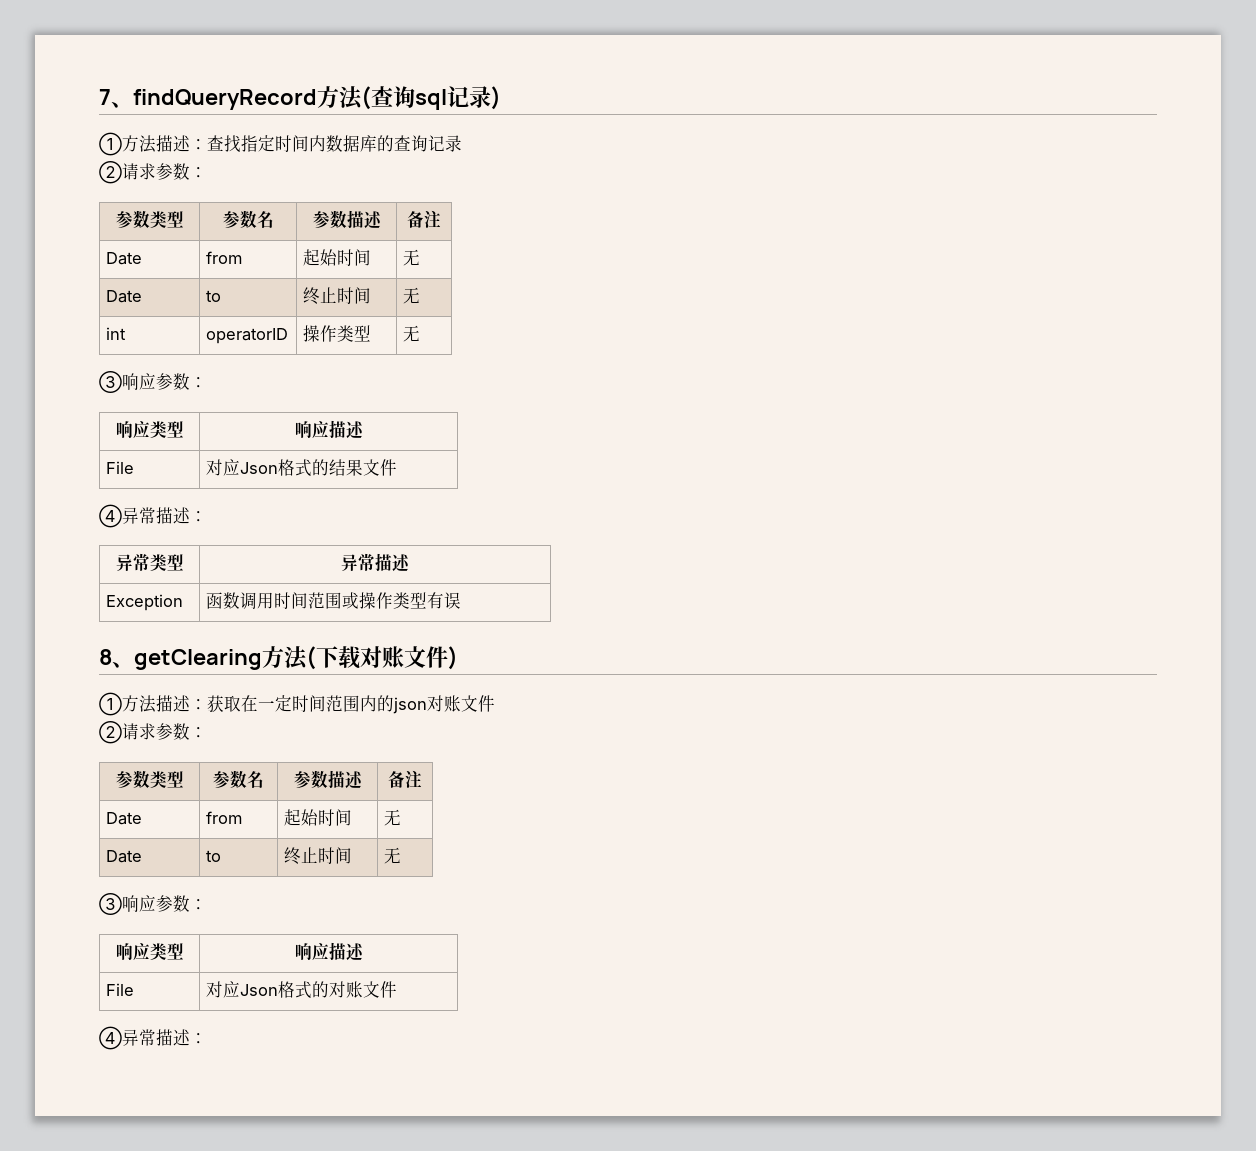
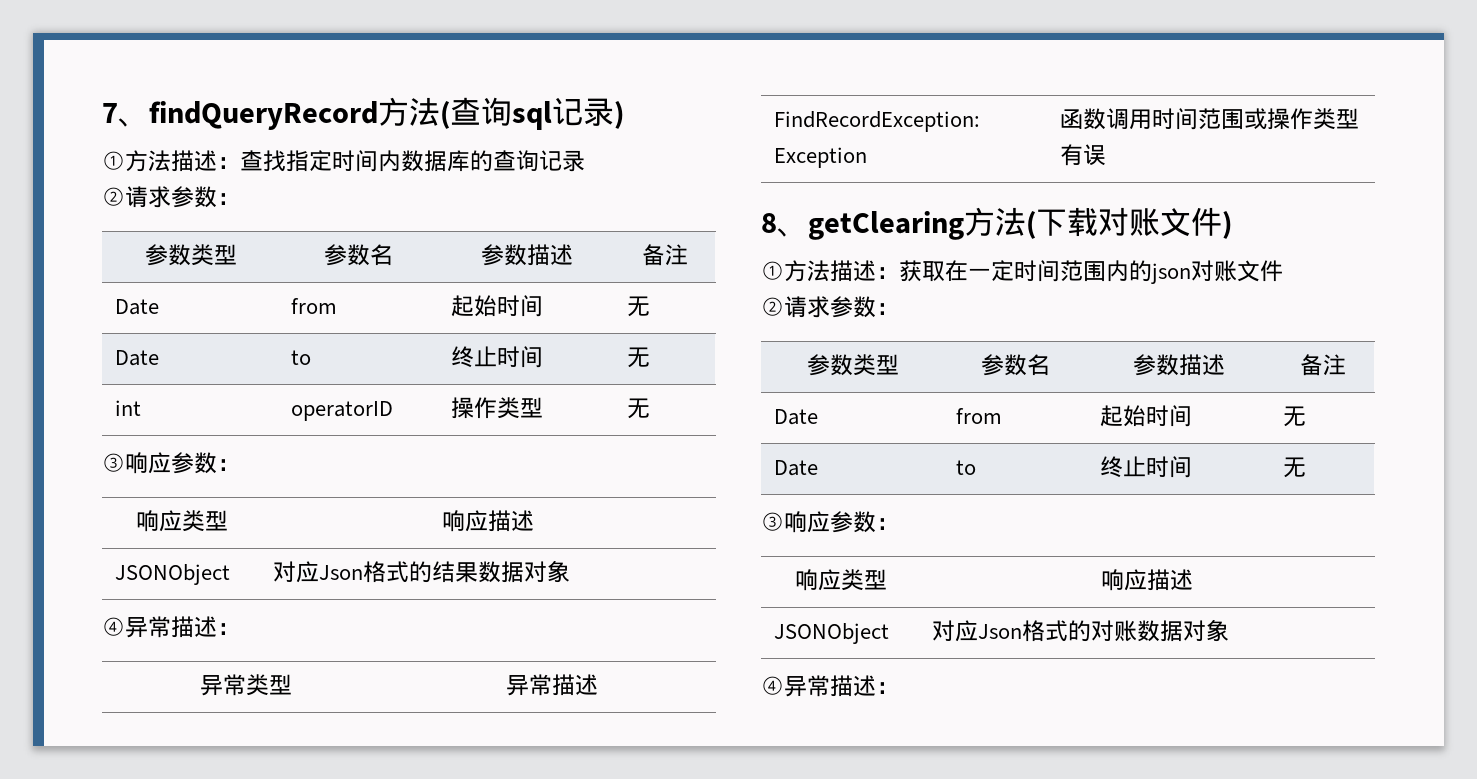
- File | 对应Json格式的结果文件
+ JSONObject | 对应Json格式的结果数据对象
- Exception | 函数调用时间范围或操作类型有误
+ FindRecordException: Exception | 函数调用时间范围或操作类型有误
- File | 对应Json格式的对账文件
+ JSONObject | 对应Json格式的对账数据对象

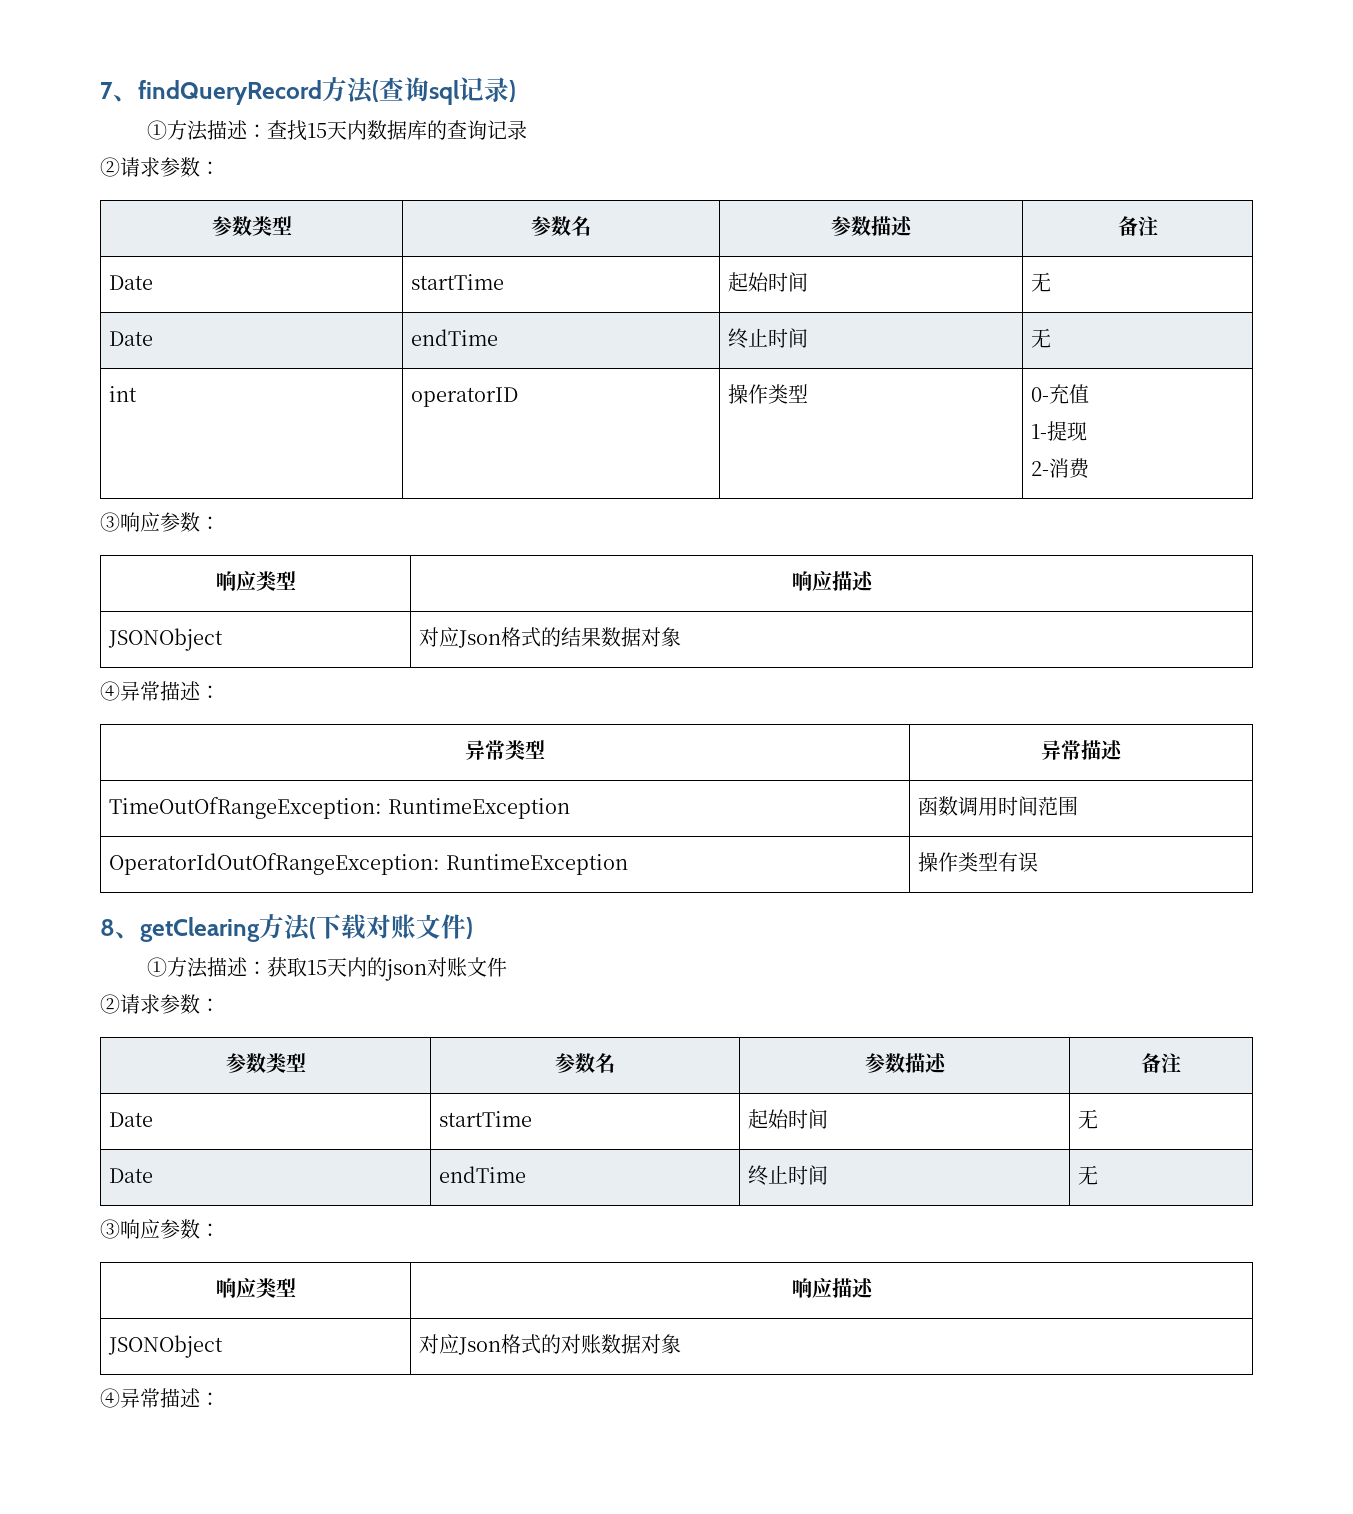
- ①方法描述：查找指定时间内数据库的查询记录
+ ①方法描述：查找15天内数据库的查询记录
  ②请求参数：
  参数类型 | 参数名 | 参数描述 | 备注
- Date | from | 起始时间 | 无
- Date | to | 终止时间 | 无
+ Date | startTime | 起始时间 | 无
+ Date | endTime | 终止时间 | 无
- int | operatorID | 操作类型 | 无
+ int | operatorID | 操作类型 | 0-充值
+ 1-提现
+ 2-消费
- FindRecordException: Exception | 函数调用时间范围或操作类型有误
+ TimeOutOfRangeException: RuntimeException | 函数调用时间范围
+ OperatorIdOutOfRangeException: RuntimeException | 操作类型有误
- ①方法描述：获取在一定时间范围内的json对账文件
+ ①方法描述：获取15天内的json对账文件
  ②请求参数：
  参数类型 | 参数名 | 参数描述 | 备注
- Date | from | 起始时间 | 无
- Date | to | 终止时间 | 无
+ Date | startTime | 起始时间 | 无
+ Date | endTime | 终止时间 | 无

